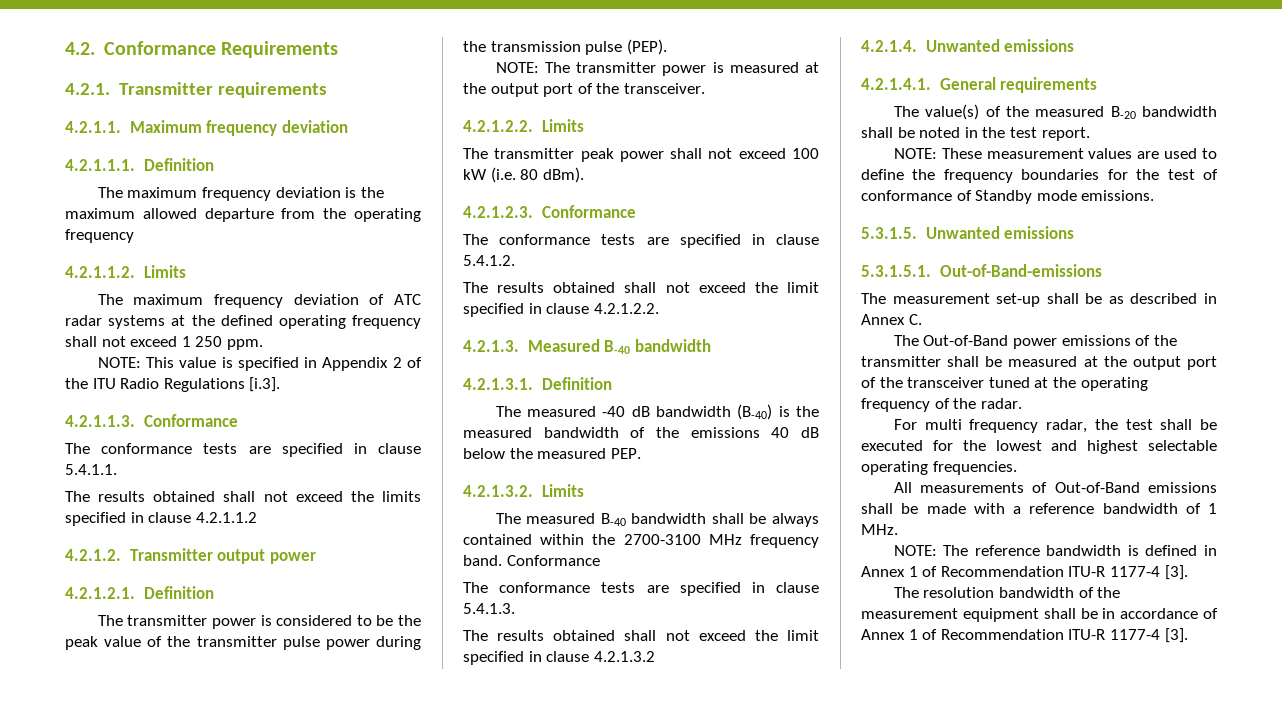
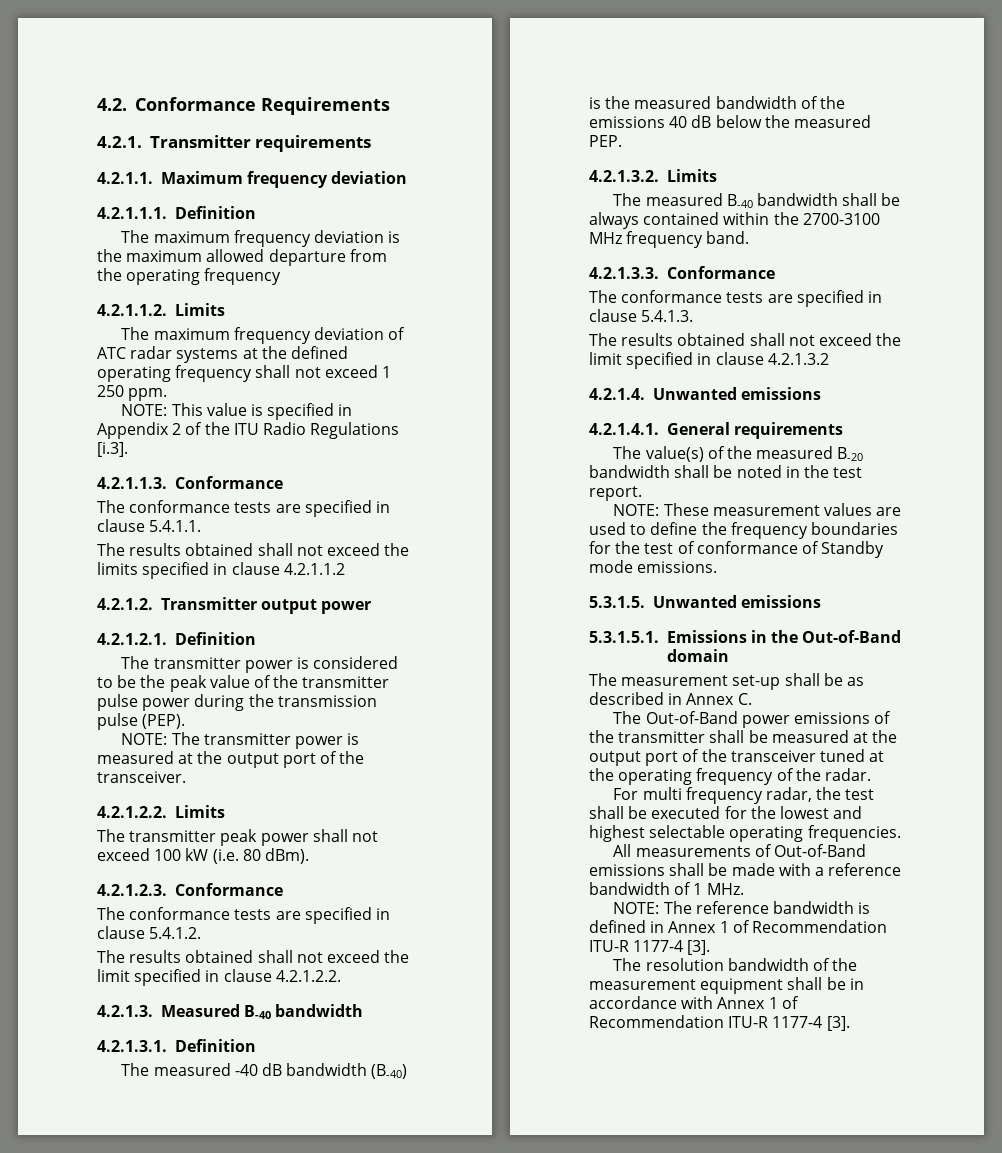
- The measured B-40 bandwidth shall be always contained within the 2700-3100 MHz frequency band. Conformance
+ The measured B-40 bandwidth shall be always contained within the 2700-3100 MHz frequency band.
+ 4.2.1.3.3. Conformance
- 5.3.1.5.1. Out-of-Band-emissions
+ 5.3.1.5.1. Emissions in the Out-of-Band domain
- The resolution bandwidth of the measurement equipment shall be in accordance of Annex 1 of Recommendation ITU-R 1177-4 [3].
+ The resolution bandwidth of the measurement equipment shall be in accordance with Annex 1 of Recommendation ITU-R 1177-4 [3].

